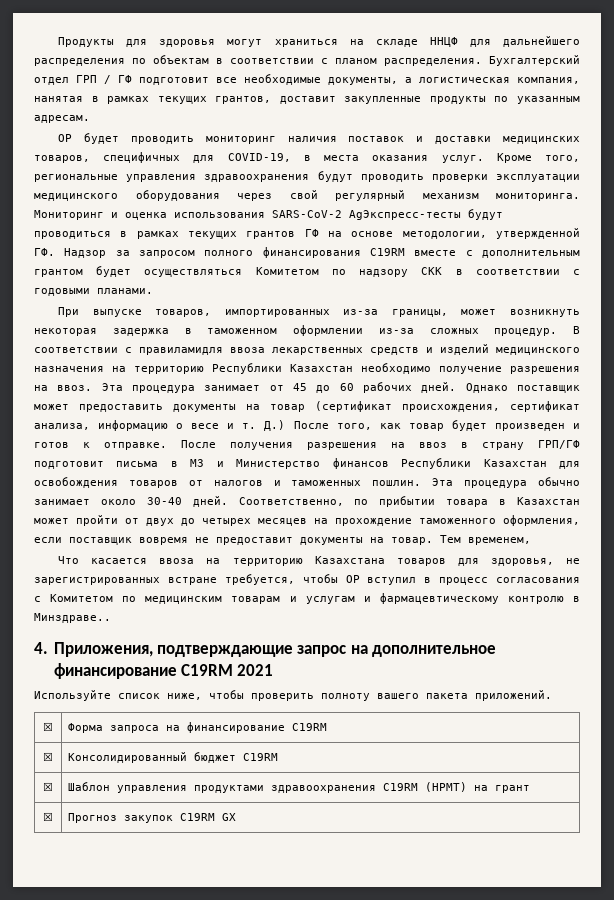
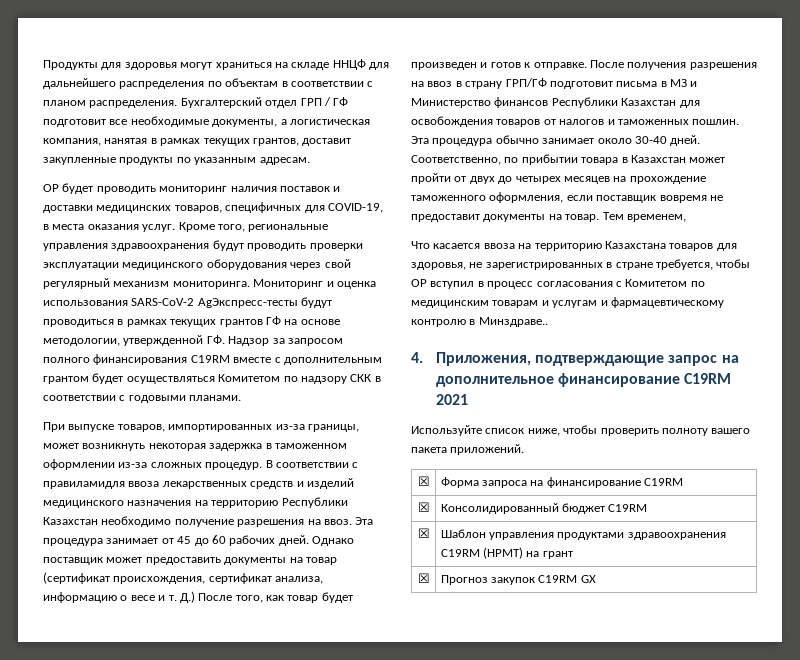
- Что касается ввоза на территорию Казахстана товаров для здоровья, не зарегистрированных встране требуется, чтобы ОР вступил в процесс согласования с Комитетом по медицинским товарам и услугам и фармацевтическому контролю в Минздраве..
+ Что касается ввоза на территорию Казахстана товаров для здоровья, не зарегистрированных в стране требуется, чтобы ОР вступил в процесс согласования с Комитетом по медицинским товарам и услугам и фармацевтическому контролю в Минздраве..

